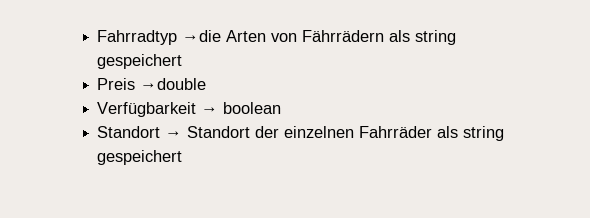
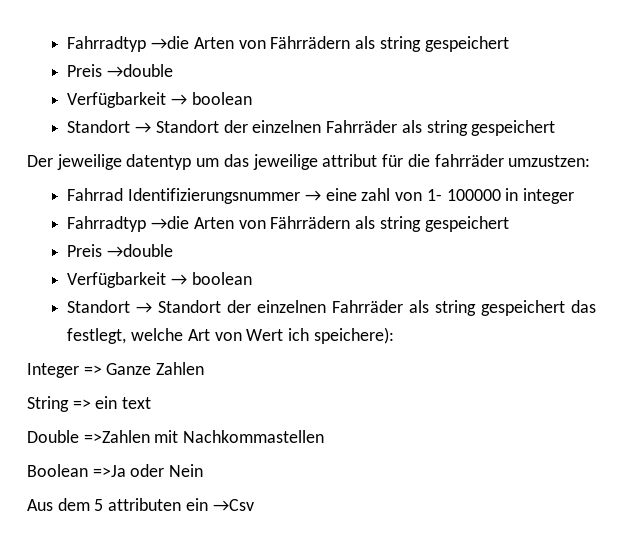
+ Der jeweilige datentyp um das jeweilige attribut für die fahrräder umzustzen:
+ Fahrrad Identifizierungsnummer → eine zahl von 1- 100000 in integer
+ Fahrradtyp →die Arten von Fährrädern als string gespeichert
+ Preis →double
+ Verfügbarkeit → boolean
+ Standort → Standort der einzelnen Fahrräder als string gespeichert das festlegt, welche Art von Wert ich speichere):
+ Integer => Ganze Zahlen
+ String => ein text
+ Double =>Zahlen mit Nachkommastellen
+ Boolean =>Ja oder Nein
+ Aus dem 5 attributen ein →Csv

